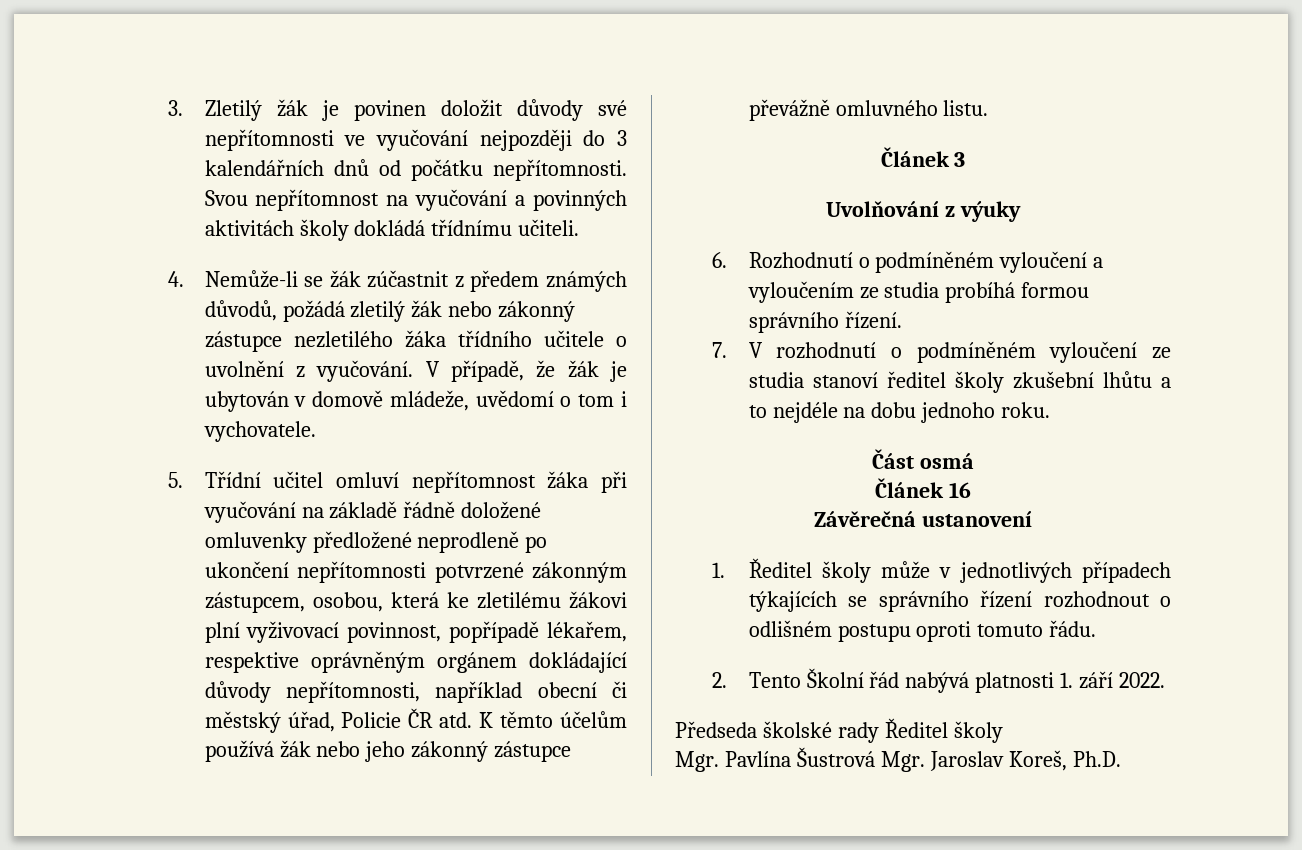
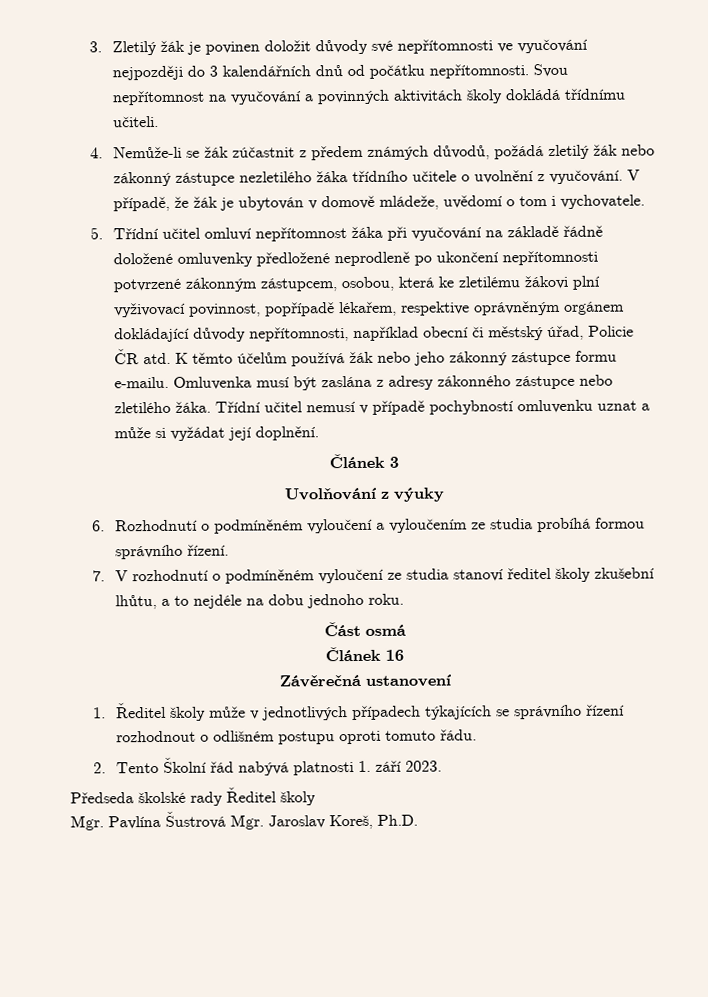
- K těmto účelům používá žák nebo jeho zákonný zástupce převážně omluvného listu.
+ K těmto účelům používá žák nebo jeho zákonný zástupce formu e-mailu. Omluvenka musí být zaslána z adresy zákonného zástupce nebo zletilého žáka. Třídní učitel nemusí v případě pochybností omluvenku uznat a může si vyžádat její doplnění.
- 7. V rozhodnutí o podmíněném vyloučení ze studia stanoví ředitel školy zkušební lhůtu a to nejdéle na dobu jednoho roku.
+ 7. V rozhodnutí o podmíněném vyloučení ze studia stanoví ředitel školy zkušební lhůtu, a to nejdéle na dobu jednoho roku.
- 2. Tento Školní řád nabývá platnosti 1. září 2022.
+ 2. Tento Školní řád nabývá platnosti 1. září 2023.

